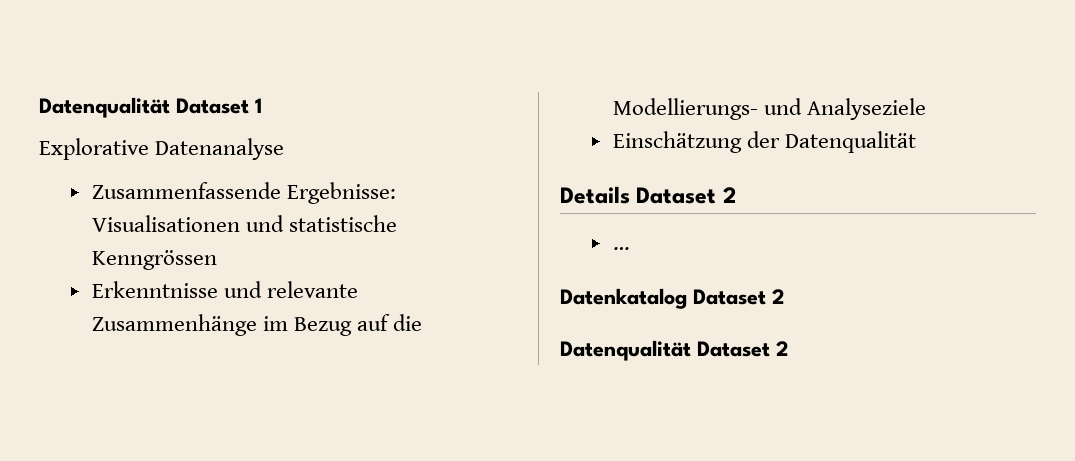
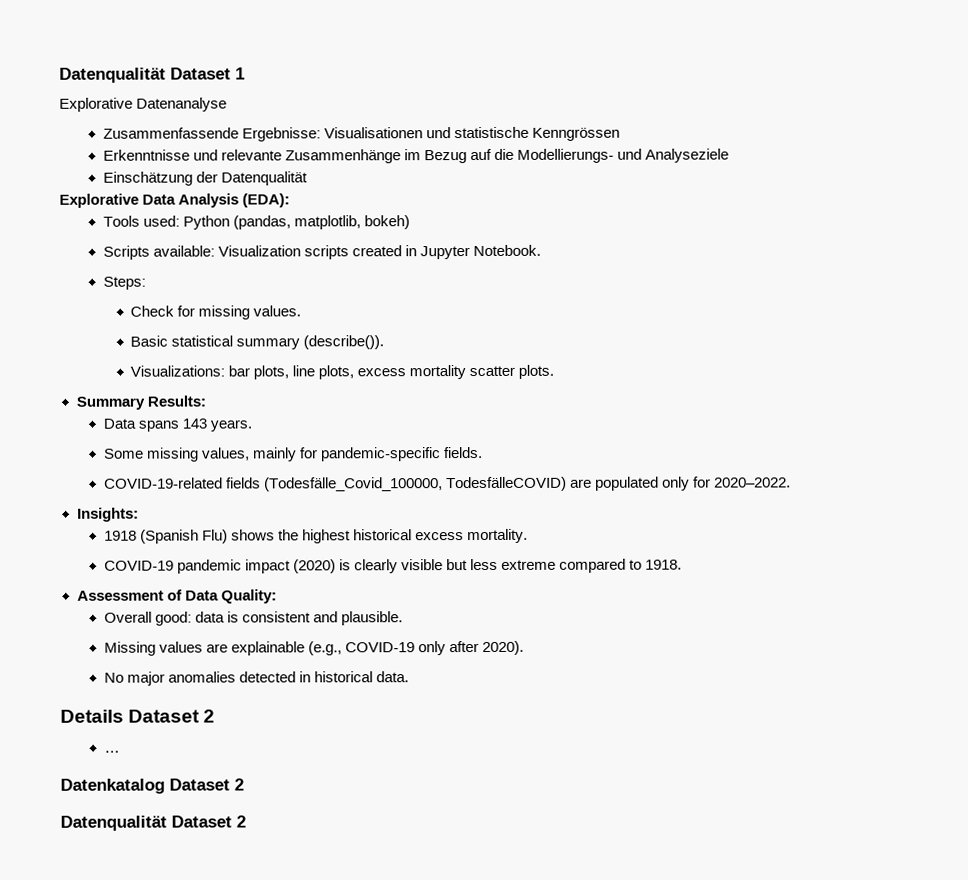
+ Explorative Data Analysis (EDA):
+ Tools used: Python (pandas, matplotlib, bokeh)
+ Scripts available: Visualization scripts created in Jupyter Notebook.
+ Steps:
+ Check for missing values.
+ Basic statistical summary (describe()).
+ Visualizations: bar plots, line plots, excess mortality scatter plots.
+ Summary Results:
+ Data spans 143 years.
+ Some missing values, mainly for pandemic-specific fields.
+ COVID-19-related fields (Todesfälle_Covid_100000, TodesfälleCOVID) are populated only for 2020–2022.
+ Insights:
+ 1918 (Spanish Flu) shows the highest historical excess mortality.
+ COVID-19 pandemic impact (2020) is clearly visible but less extreme compared to 1918.
+ Assessment of Data Quality:
+ Overall good: data is consistent and plausible.
+ Missing values are explainable (e.g., COVID-19 only after 2020).
+ No major anomalies detected in historical data.

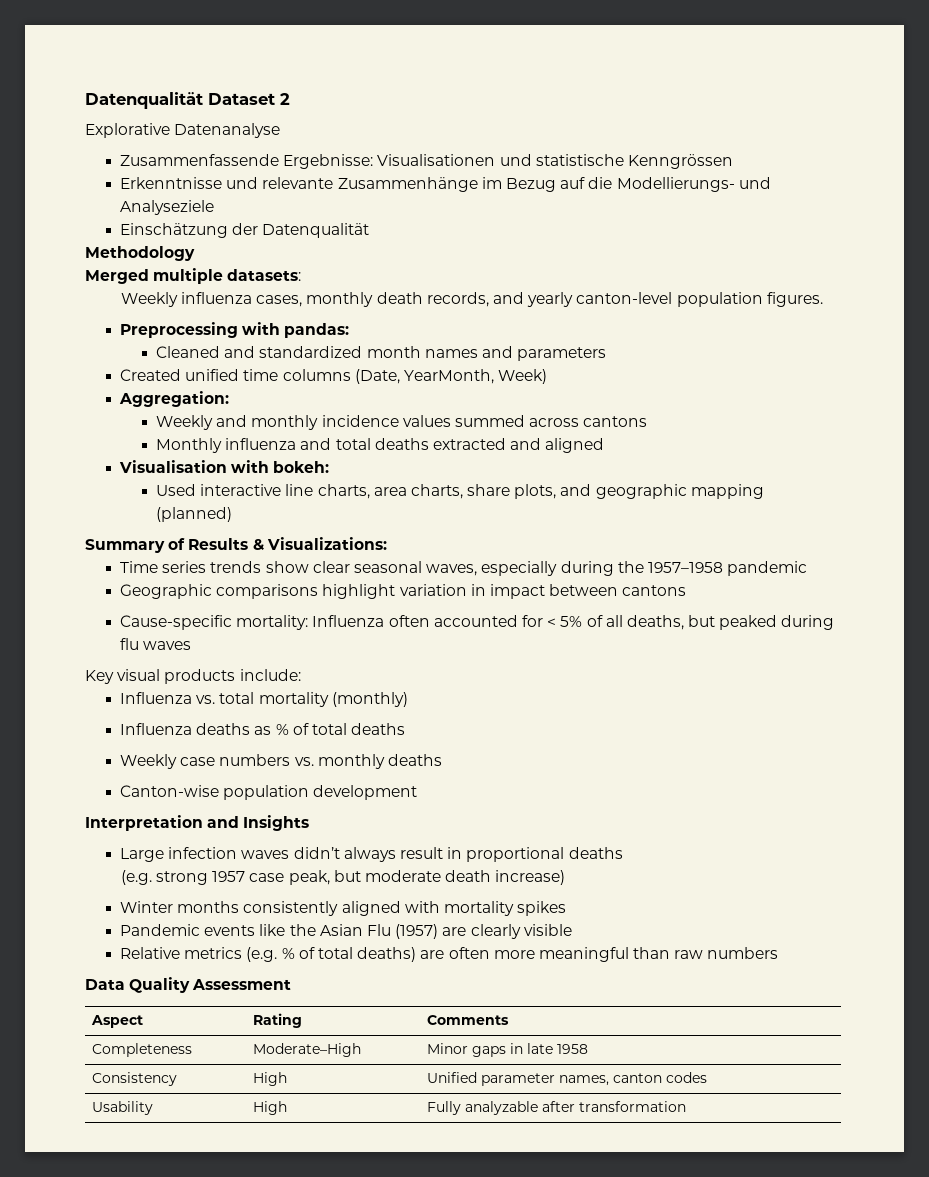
- Datenqualität Dataset 1
+ Datenqualität Dataset 2
- Explorative Data Analysis (EDA):
- Tools used: Python (pandas, matplotlib, bokeh)
- Scripts available: Visualization scripts created in Jupyter Notebook.
- Steps:
- Check for missing values.
- Basic statistical summary (describe()).
- Visualizations: bar plots, line plots, excess mortality scatter plots.
- Summary Results:
- Data spans 143 years.
- Some missing values, mainly for pandemic-specific fields.
- COVID-19-related fields (Todesfälle_Covid_100000, TodesfälleCOVID) are populated only for 2020–2022.
- Insights:
- 1918 (Spanish Flu) shows the highest historical excess mortality.
- COVID-19 pandemic impact (2020) is clearly visible but less extreme compared to 1918.
- Assessment of Data Quality:
- Overall good: data is consistent and plausible.
- Missing values are explainable (e.g., COVID-19 only after 2020).
- No major anomalies detected in historical data.
- Details Dataset 2
- …
- Datenkatalog Dataset 2
- Datenqualität Dataset 2
+ Methodology
+ Merged multiple datasets:
+ Weekly influenza cases, monthly death records, and yearly canton-level population figures.
+ Preprocessing with pandas:
+ Cleaned and standardized month names and parameters
+ Created unified time columns (Date, YearMonth, Week)
+ Aggregation:
+ Weekly and monthly incidence values summed across cantons
+ Monthly influenza and total deaths extracted and aligned
+ Visualisation with bokeh:
+ Used interactive line charts, area charts, share plots, and geographic mapping (planned)
+ Summary of Results & Visualizations:
+ Time series trends show clear seasonal waves, especially during the 1957–1958 pandemic
+ Geographic comparisons highlight variation in impact between cantons
+ Cause-specific mortality: Influenza often accounted for < 5% of all deaths, but peaked during flu waves
+ Key visual products include:
+ Influenza vs. total mortality (monthly)
+ Influenza deaths as % of total deaths
+ Weekly case numbers vs. monthly deaths
+ Canton-wise population development
+ Interpretation and Insights
+ Large infection waves didn’t always result in proportional deaths
+ (e.g. strong 1957 case peak, but moderate death increase)
+ Winter months consistently aligned with mortality spikes
+ Pandemic events like the Asian Flu (1957) are clearly visible
+ Relative metrics (e.g. % of total deaths) are often more meaningful than raw numbers
+ Data Quality Assessment
+ Aspect | Rating | Comments
+ Completeness | Moderate–High | Minor gaps in late 1958
+ Consistency | High | Unified parameter names, canton codes
+ Usability | High | Fully analyzable after transformation

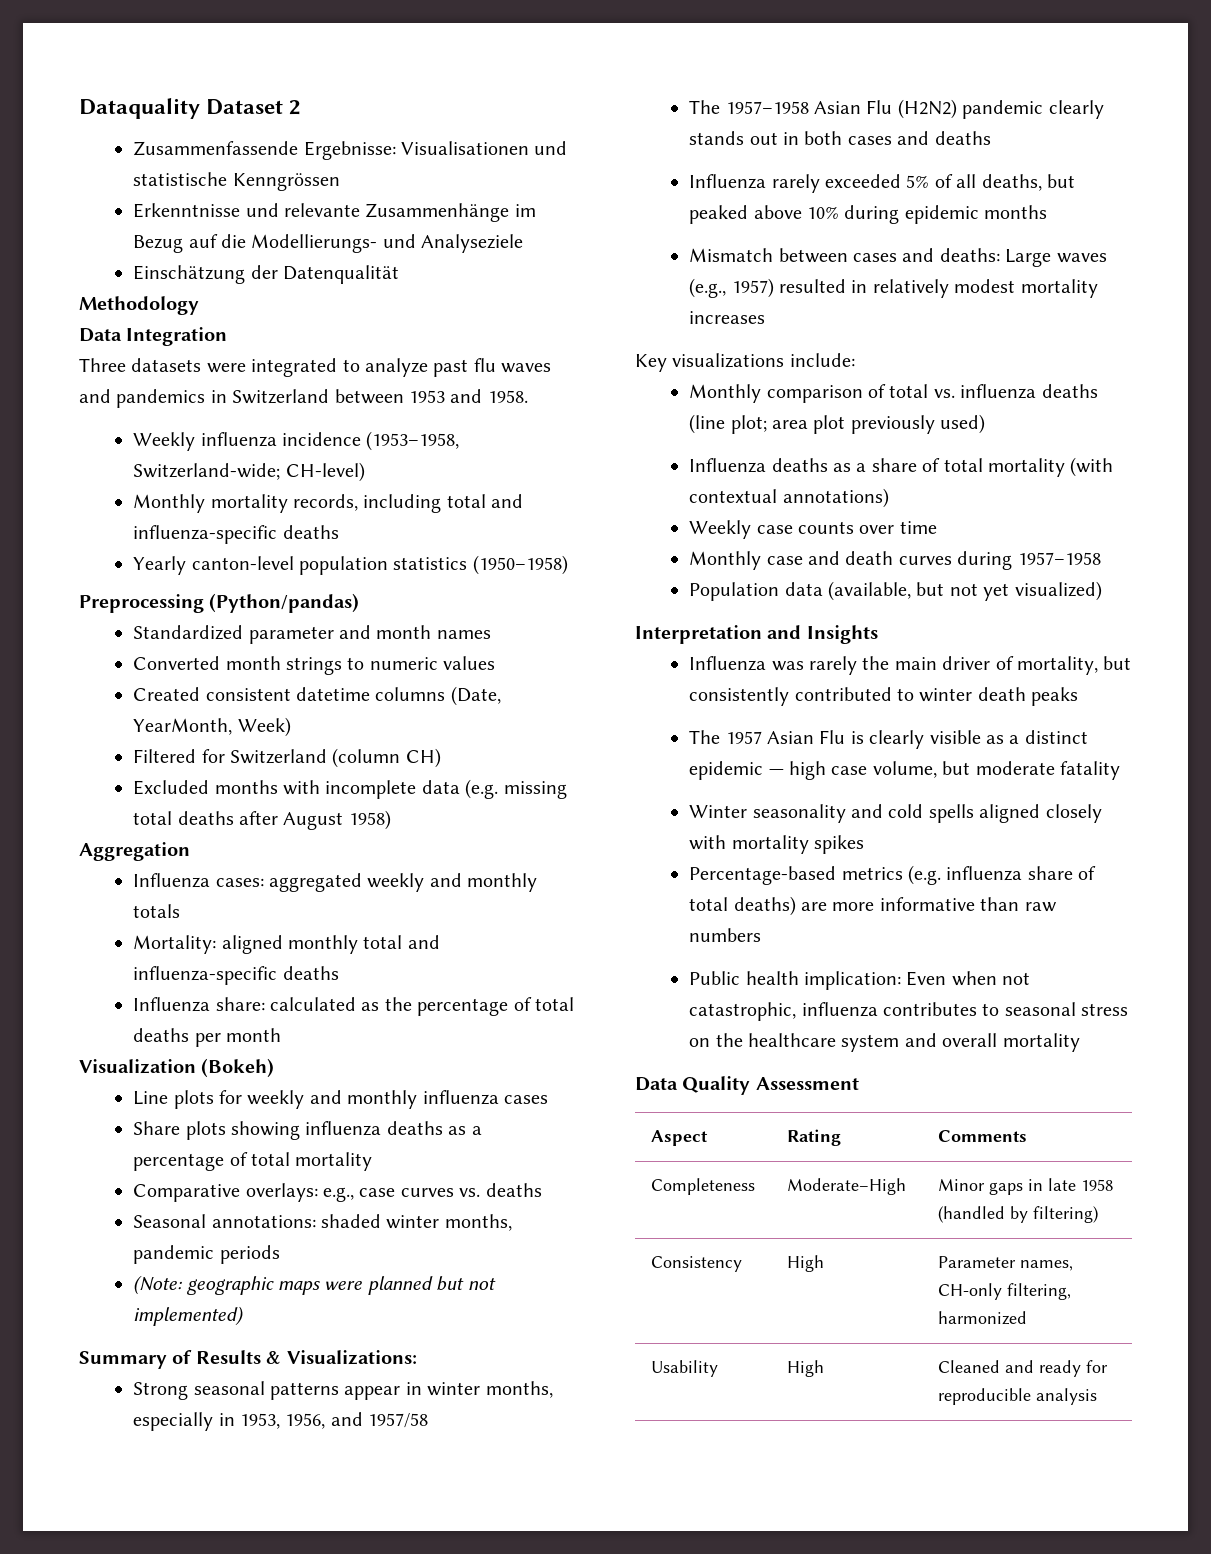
- Datenqualität Dataset 2
+ Dataquality Dataset 2
- Explorative Datenanalyse
- Merged multiple datasets:
- Weekly influenza cases, monthly death records, and yearly canton-level population figures.
- Preprocessing with pandas:
- Cleaned and standardized month names and parameters
+ Data Integration
+ Three datasets were integrated to analyze past flu waves and pandemics in Switzerland between 1953 and 1958.
+ Weekly influenza incidence (1953–1958, Switzerland-wide; CH-level)
+ Monthly mortality records, including total and influenza-specific deaths
+ Yearly canton-level population statistics (1950–1958)
+ Preprocessing (Python/pandas)
+ Standardized parameter and month names
+ Converted month strings to numeric values
- Created unified time columns (Date, YearMonth, Week)
+ Created consistent datetime columns (Date, YearMonth, Week)
- Aggregation:
- Weekly and monthly incidence values summed across cantons
- Monthly influenza and total deaths extracted and aligned
- Visualisation with bokeh:
- Used interactive line charts, area charts, share plots, and geographic mapping (planned)
+ Filtered for Switzerland (column CH)
+ Excluded months with incomplete data (e.g. missing total deaths after August 1958)
+ Aggregation
+ Influenza cases: aggregated weekly and monthly totals
+ Mortality: aligned monthly total and influenza-specific deaths
+ Influenza share: calculated as the percentage of total deaths per month
+ Visualization (Bokeh)
+ Line plots for weekly and monthly influenza cases
+ Share plots showing influenza deaths as a percentage of total mortality
+ Comparative overlays: e.g., case curves vs. deaths
+ Seasonal annotations: shaded winter months, pandemic periods
+ (Note: geographic maps were planned but not implemented)
- Time series trends show clear seasonal waves, especially during the 1957–1958 pandemic
- Geographic comparisons highlight variation in impact between cantons
- Cause-specific mortality: Influenza often accounted for < 5% of all deaths, but peaked during flu waves
+ Strong seasonal patterns appear in winter months, especially in 1953, 1956, and 1957/58
+ The 1957–1958 Asian Flu (H2N2) pandemic clearly stands out in both cases and deaths
+ Influenza rarely exceeded 5% of all deaths, but peaked above 10% during epidemic months
+ Mismatch between cases and deaths: Large waves (e.g., 1957) resulted in relatively modest mortality increases
- Key visual products include:
+ Key visualizations include:
- Influenza vs. total mortality (monthly)
- Influenza deaths as % of total deaths
- Weekly case numbers vs. monthly deaths
- Canton-wise population development
+ Monthly comparison of total vs. influenza deaths (line plot; area plot previously used)
+ Influenza deaths as a share of total mortality (with contextual annotations)
+ Weekly case counts over time
+ Monthly case and death curves during 1957–1958
+ Population data (available, but not yet visualized)
  Interpretation and Insights
- Large infection waves didn’t always result in proportional deaths
- (e.g. strong 1957 case peak, but moderate death increase)
- Winter months consistently aligned with mortality spikes
- Pandemic events like the Asian Flu (1957) are clearly visible
- Relative metrics (e.g. % of total deaths) are often more meaningful than raw numbers
+ Influenza was rarely the main driver of mortality, but consistently contributed to winter death peaks
+ The 1957 Asian Flu is clearly visible as a distinct epidemic — high case volume, but moderate fatality
+ Winter seasonality and cold spells aligned closely with mortality spikes
+ Percentage-based metrics (e.g. influenza share of total deaths) are more informative than raw numbers
+ Public health implication: Even when not catastrophic, influenza contributes to seasonal stress on the healthcare system and overall mortality
- Completeness | Moderate–High | Minor gaps in late 1958
+ Completeness | Moderate–High | Minor gaps in late 1958 (handled by filtering)
- Consistency | High | Unified parameter names, canton codes
- Usability | High | Fully analyzable after transformation
+ Consistency | High | Parameter names, CH-only filtering, harmonized
+ Usability | High | Cleaned and ready for reproducible analysis

